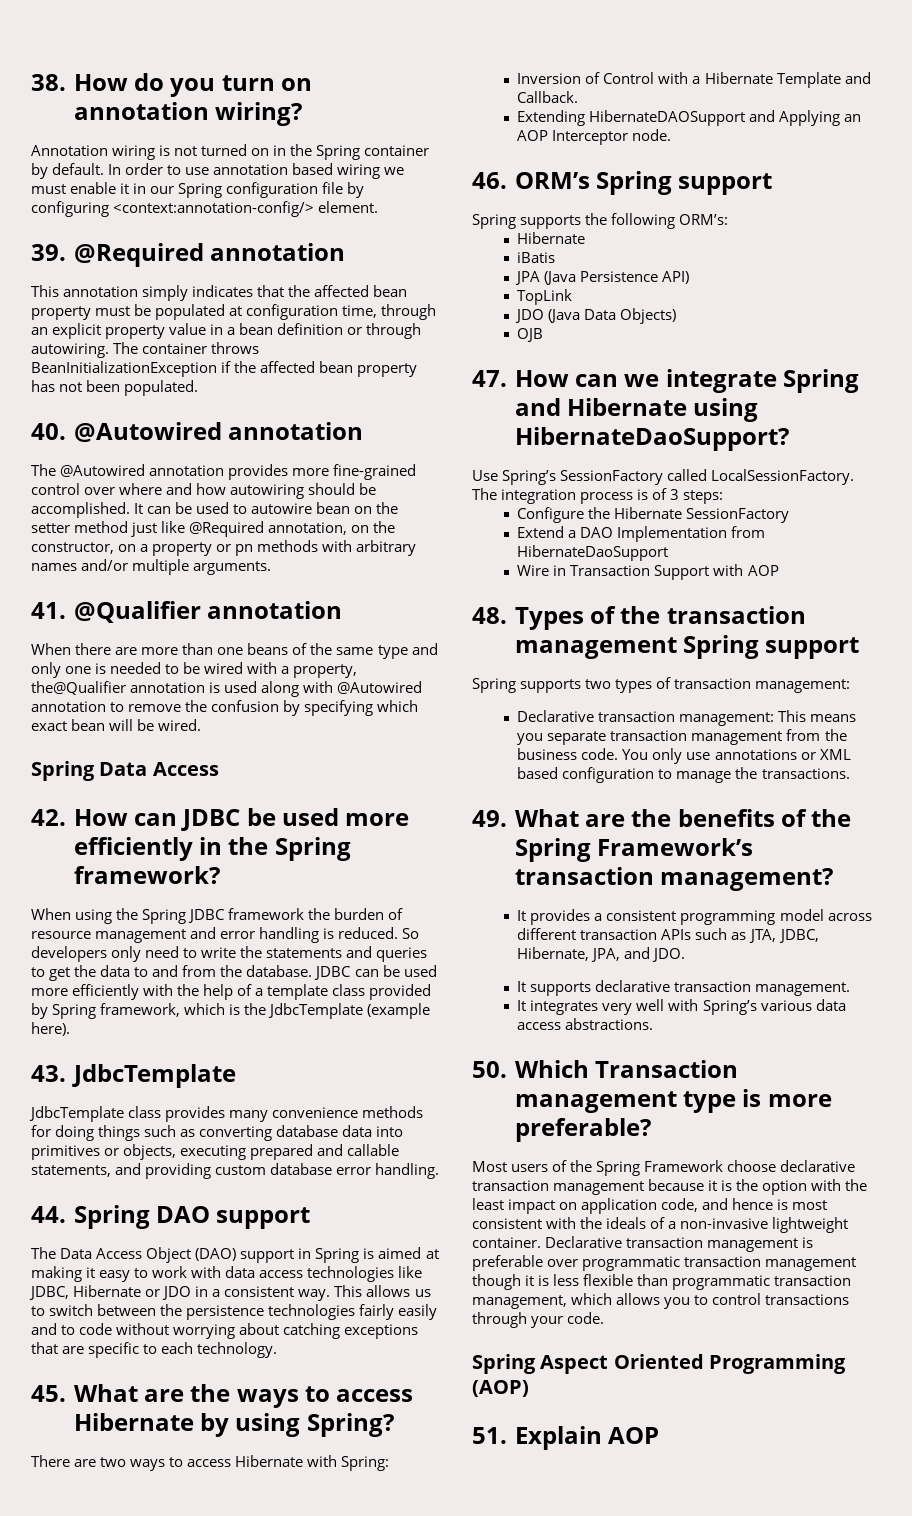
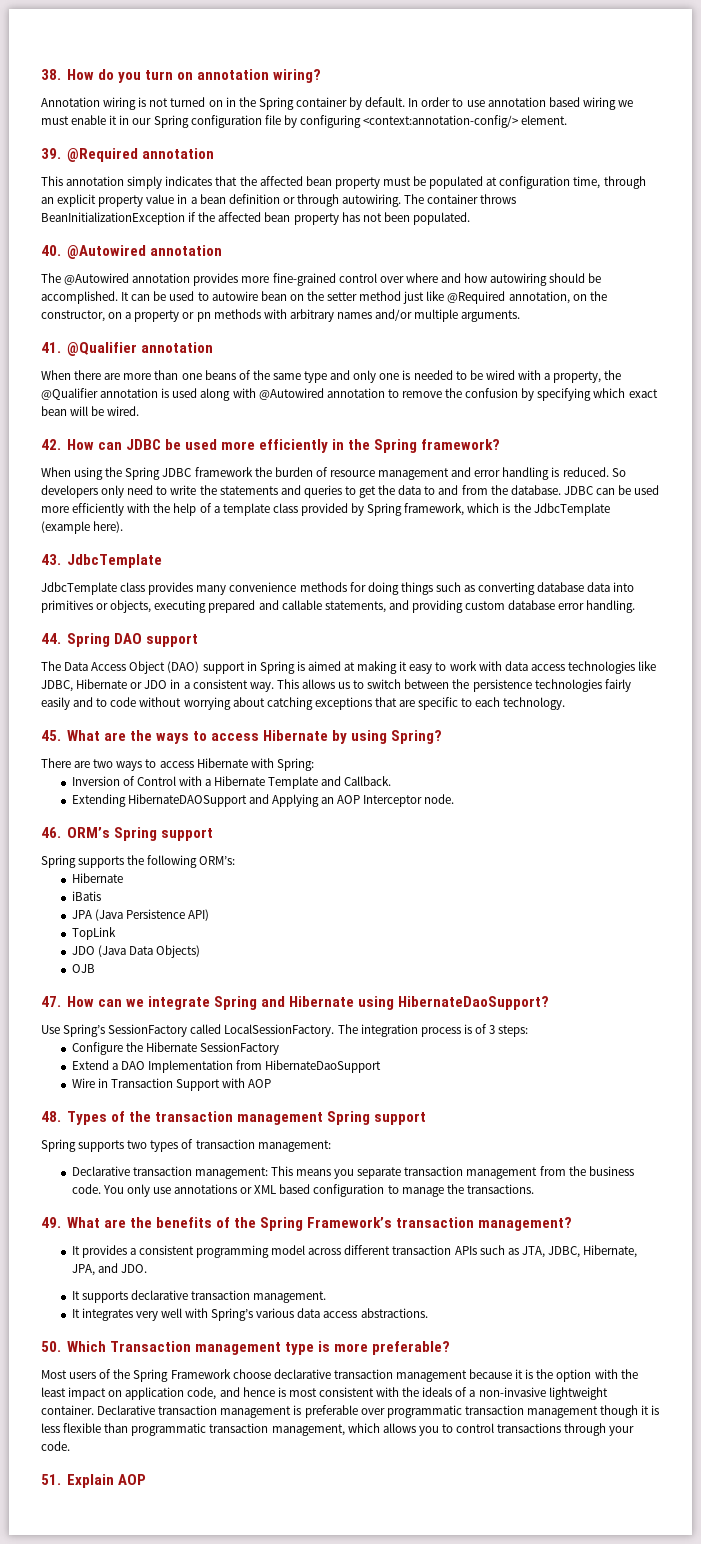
- When there are more than one beans of the same type and only one is needed to be wired with a property, the@Qualifier annotation is used along with @Autowired annotation to remove the confusion by specifying which exact bean will be wired.
+ When there are more than one beans of the same type and only one is needed to be wired with a property, the @Qualifier annotation is used along with @Autowired annotation to remove the confusion by specifying which exact bean will be wired.
- Spring Data Access
- Spring Aspect Oriented Programming (AOP)

